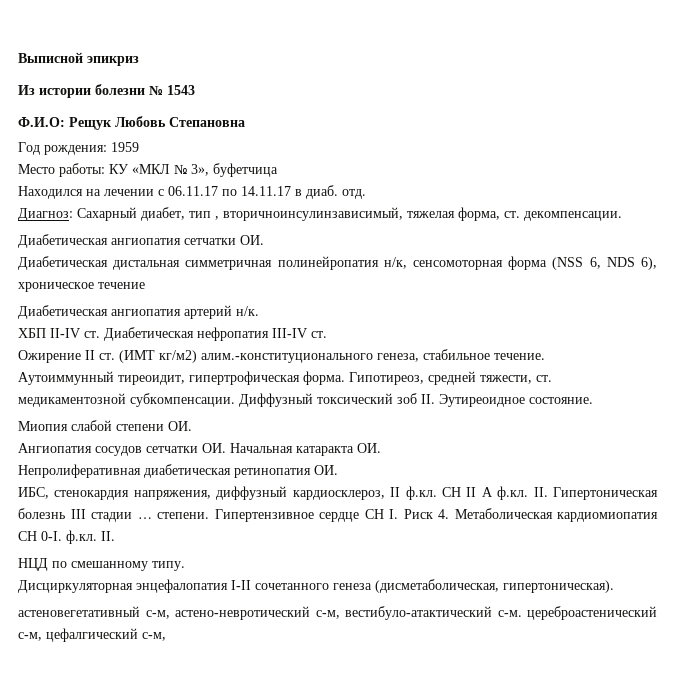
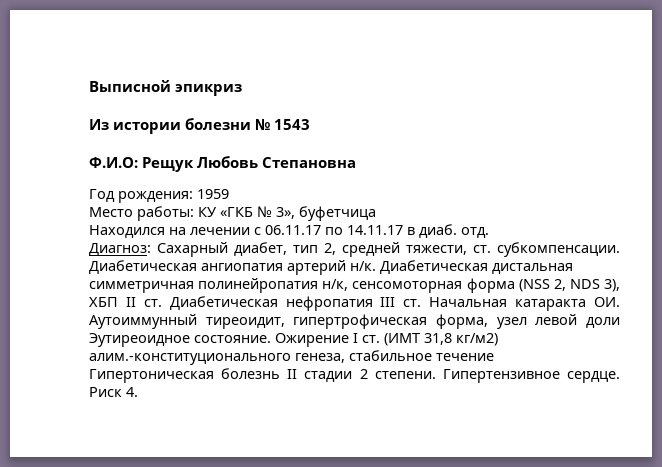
- Место работы: КУ «МКЛ № 3», буфетчица
+ Место работы: КУ «ГКБ № 3», буфетчица
- Диагноз: Сахарный диабет, тип , вторичноинсулинзависимый, тяжелая форма, ст. декомпенсации.
- Диабетическая ангиопатия сетчатки ОИ.
- Диабетическая дистальная симметричная полинейропатия н/к, сенсомоторная форма (NSS 6, NDS 6), хроническое течение
- Диабетическая ангиопатия артерий н/к.
- ХБП II-IV ст. Диабетическая нефропатия III-IV ст.
- Ожирение II ст. (ИМТ кг/м2) алим.-конституционального генеза, стабильное течение.
- Аутоиммунный тиреоидит, гипертрофическая форма. Гипотиреоз, средней тяжести, ст. медикаментозной субкомпенсации. Диффузный токсический зоб II. Эутиреоидное состояние.
- Миопия слабой степени ОИ.
- Ангиопатия сосудов сетчатки ОИ. Начальная катаракта ОИ.
- Непролиферативная диабетическая ретинопатия ОИ.
- ИБС, стенокардия напряжения, диффузный кардиосклероз, II ф.кл. СН II А ф.кл. II. Гипертоническая болезнь III стадии … степени. Гипертензивное сердце СН I. Риск 4. Метаболическая кардиомиопатия СН 0-I. ф.кл. II.
- НЦД по смешанному типу.
- Дисциркуляторная энцефалопатия I-II сочетанного генеза (дисметаболическая, гипертоническая).
- астеновегетативный с-м, астено-невротический с-м, вестибуло-атактический с-м. цереброастенический с-м, цефалгический с-м,
+ Диагноз: Сахарный диабет, тип 2, средней тяжести, ст. субкомпенсации. Диабетическая ангиопатия артерий н/к. Диабетическая дистальная симметричная полинейропатия н/к, сенсомоторная форма (NSS 2, NDS 3), ХБП II ст. Диабетическая нефропатия III ст. Начальная катаракта ОИ. Аутоиммунный тиреоидит, гипертрофическая форма, узел левой доли Эутиреоидное состояние. Ожирение I ст. (ИМТ 31,8 кг/м2) алим.-конституционального генеза, стабильное течение Гипертоническая болезнь II стадии 2 степени. Гипертензивное сердце. Риск 4.

